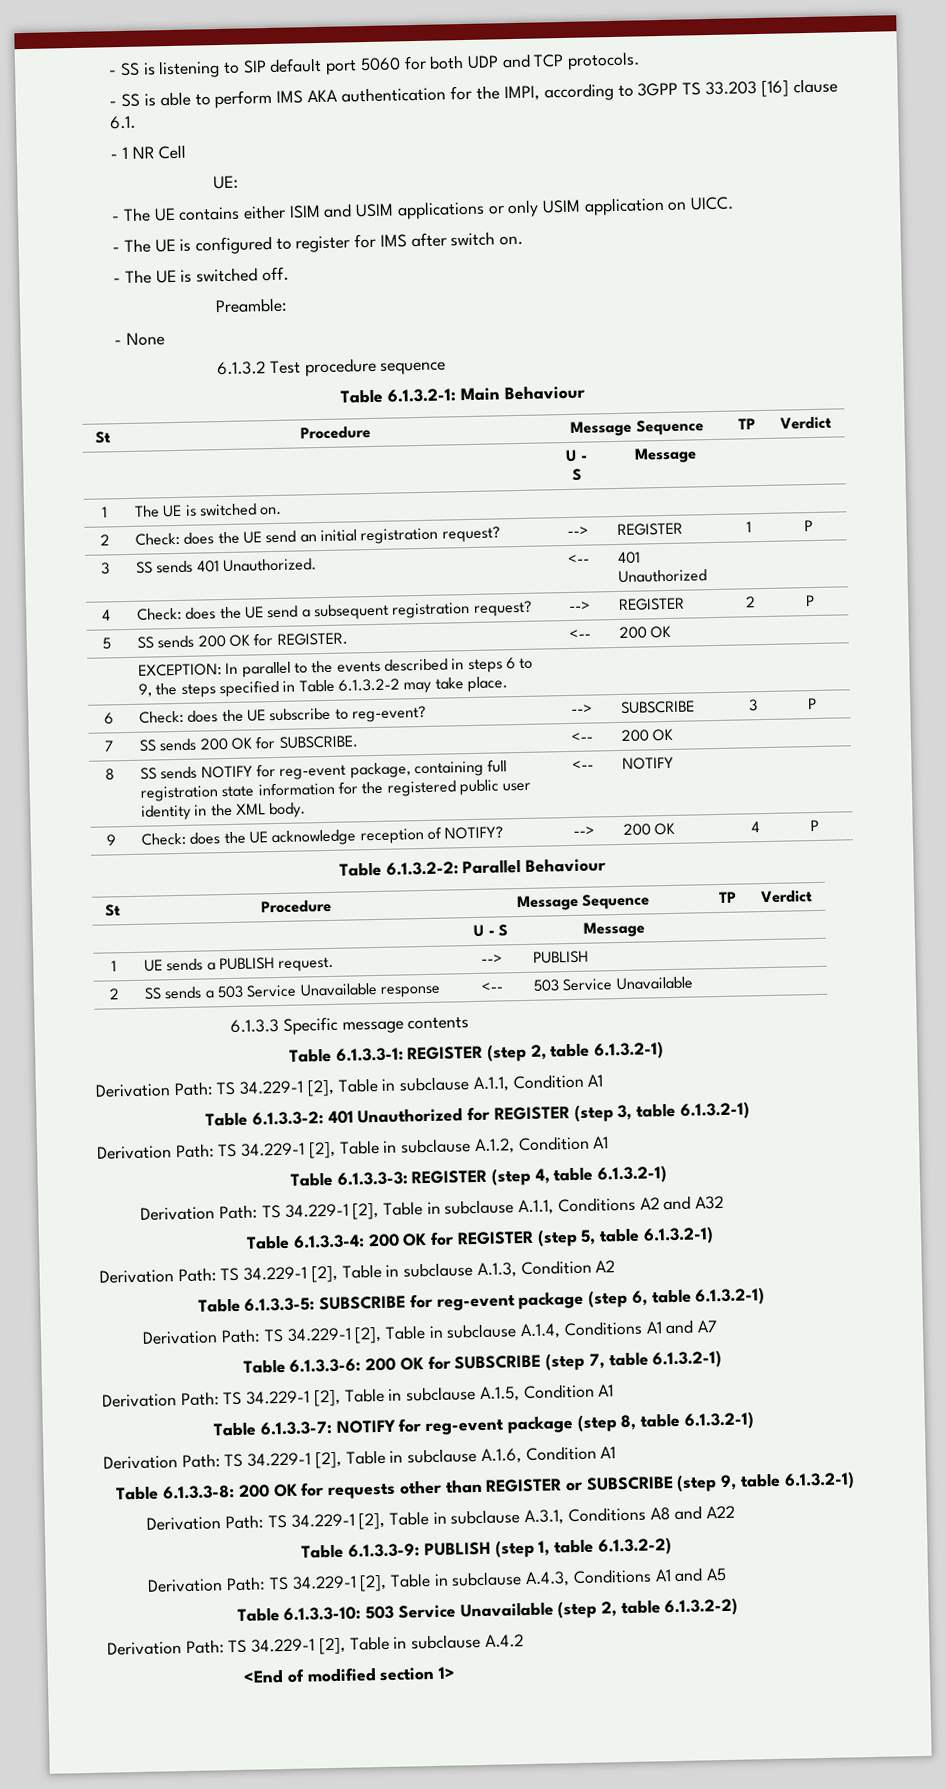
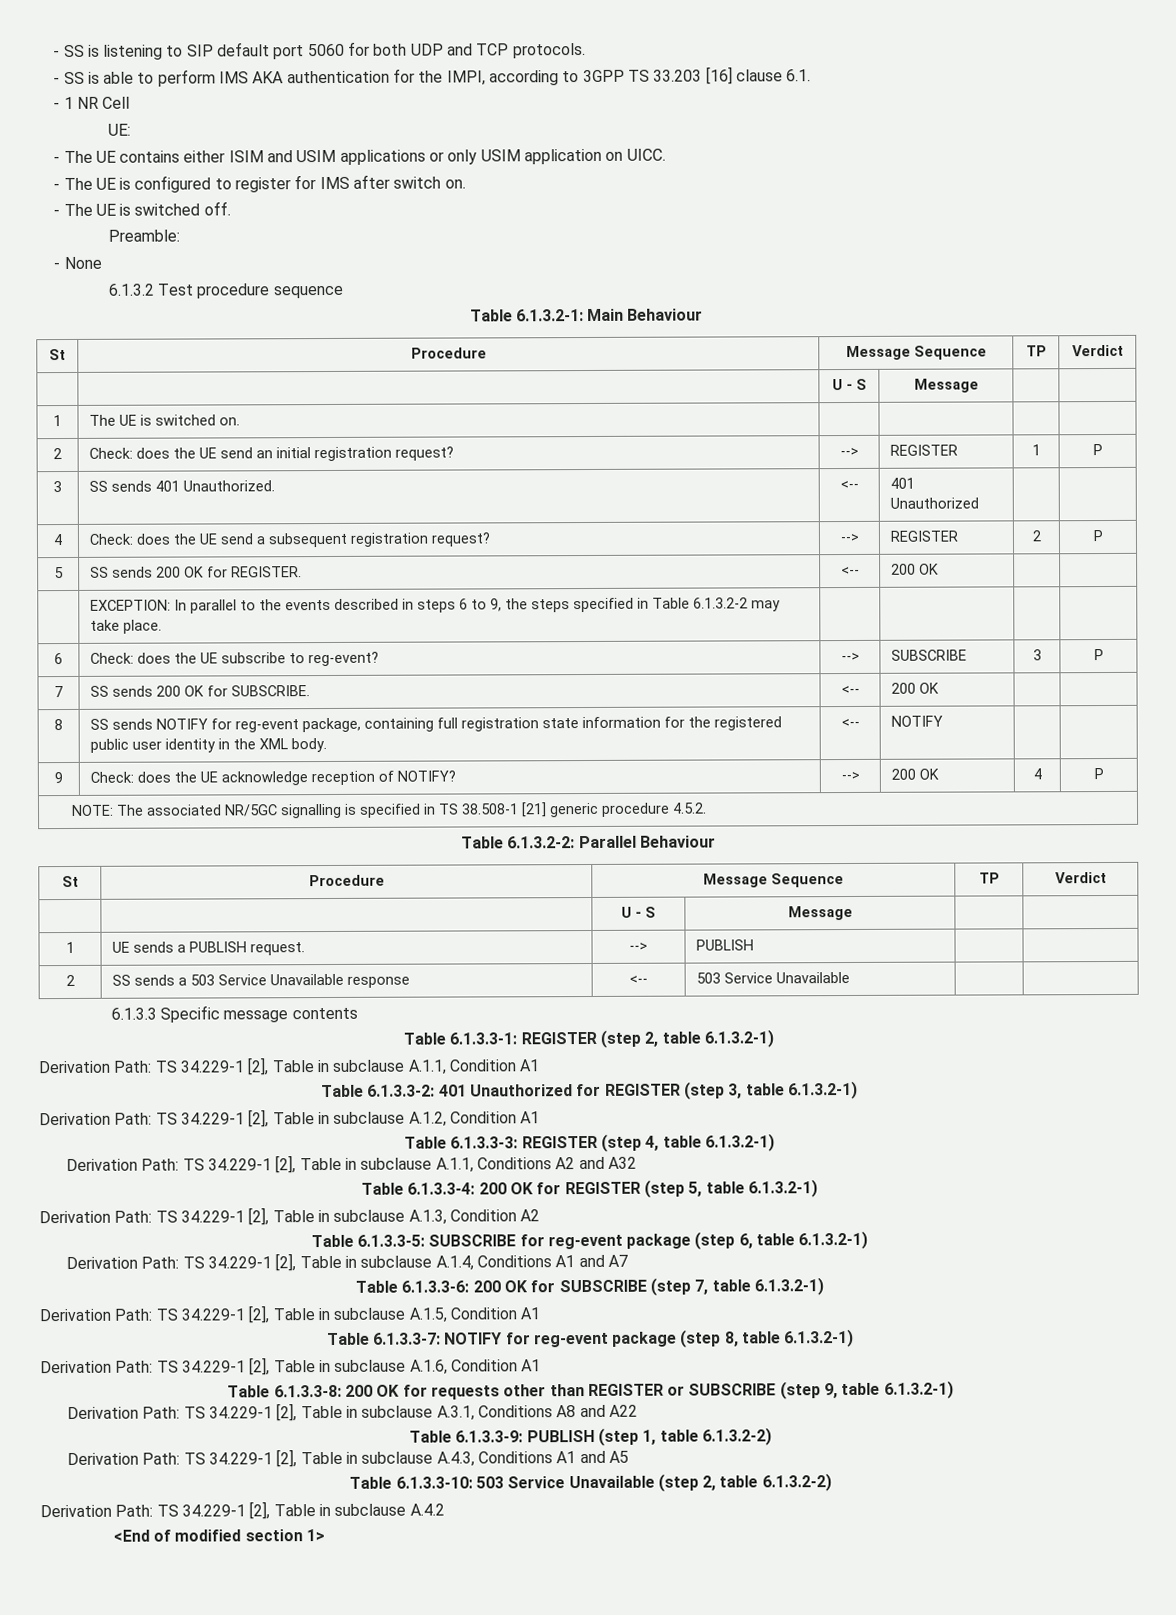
+ NOTE: The associated NR/5GC signalling is specified in TS 38.508-1 [21] generic procedure 4.5.2.

